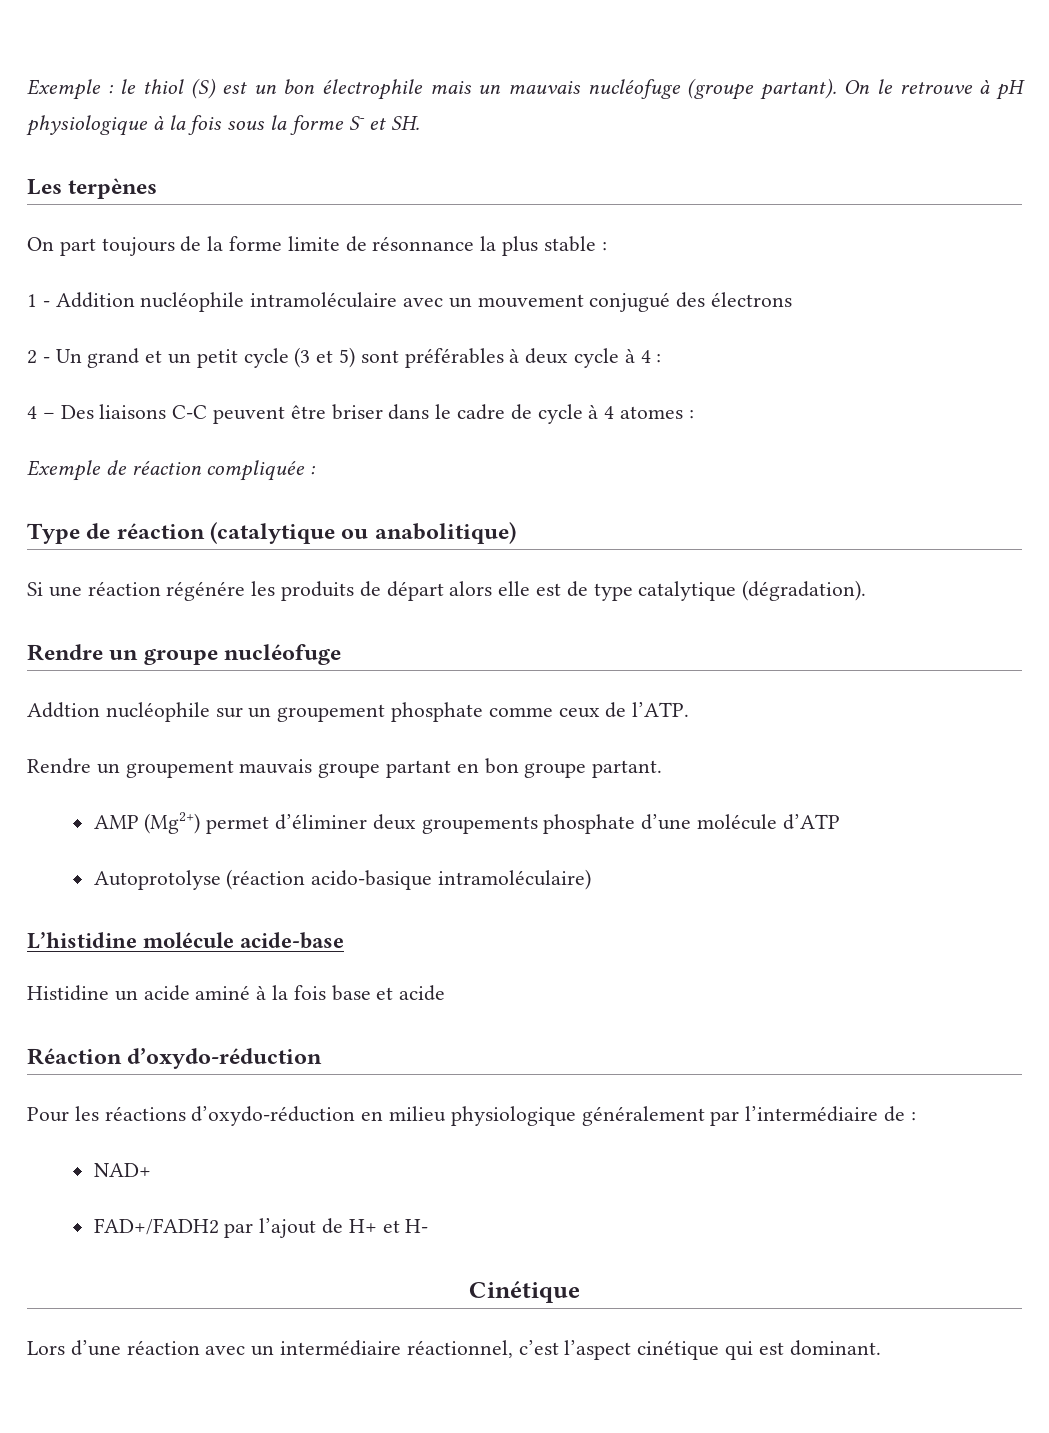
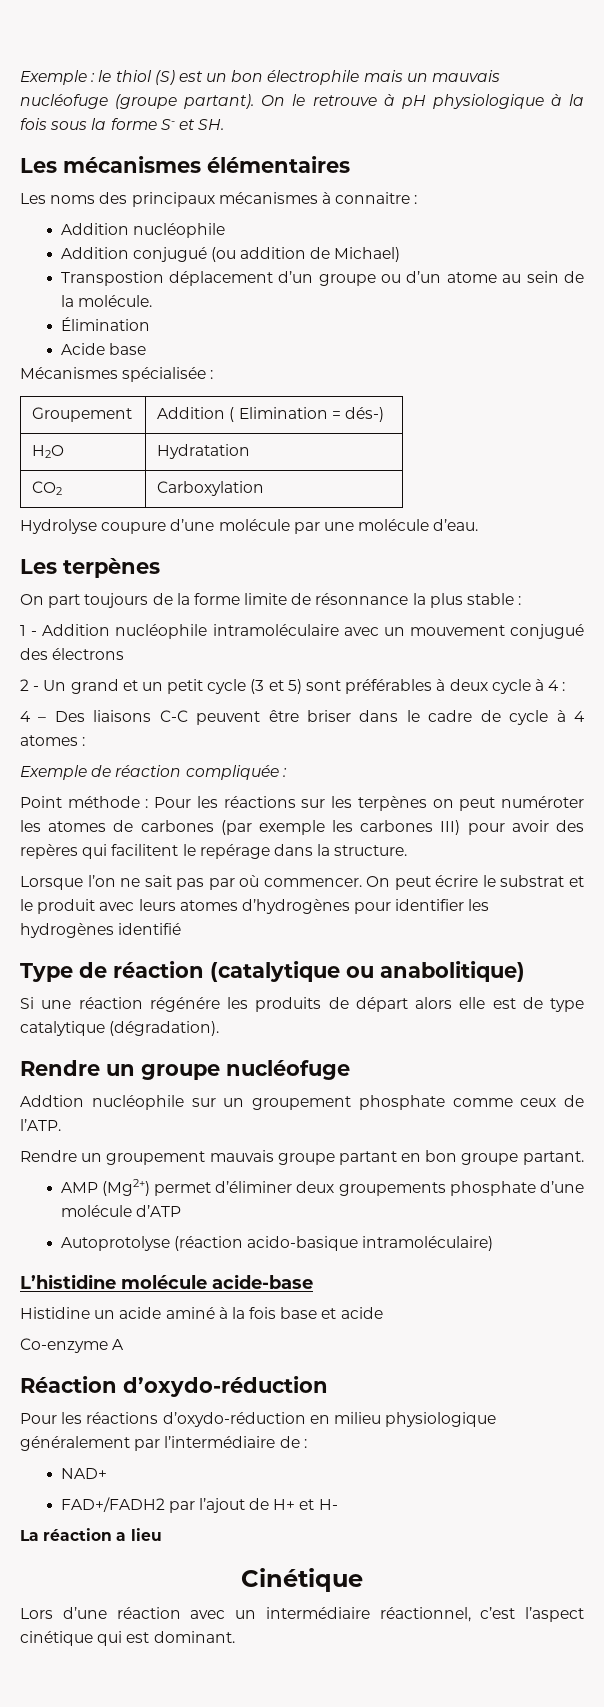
+ Les mécanismes élémentaires
+ Les noms des principaux mécanismes à connaitre :
+ Addition nucléophile
+ Addition conjugué (ou addition de Michael)
+ Transpostion déplacement d’un groupe ou d’un atome au sein de la molécule.
+ Élimination
+ Acide base
+ Mécanismes spécialisée :
+ Groupement | Addition ( Elimination = dés-)
+ H2O | Hydratation
+ CO2 | Carboxylation
+ Hydrolyse coupure d’une molécule par une molécule d’eau.
+ Point méthode : Pour les réactions sur les terpènes on peut numéroter les atomes de carbones (par exemple les carbones III) pour avoir des repères qui facilitent le repérage dans la structure.
+ Lorsque l’on ne sait pas par où commencer. On peut écrire le substrat et le produit avec leurs atomes d’hydrogènes pour identifier les hydrogènes identifié
+ Co-enzyme A
+ La réaction a lieu

